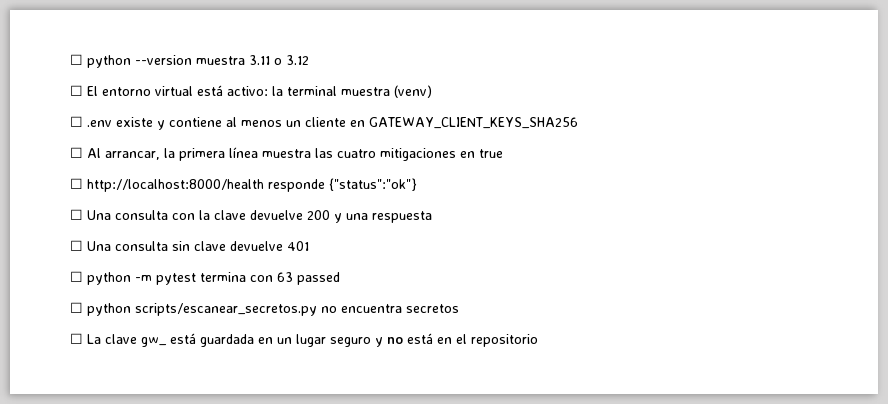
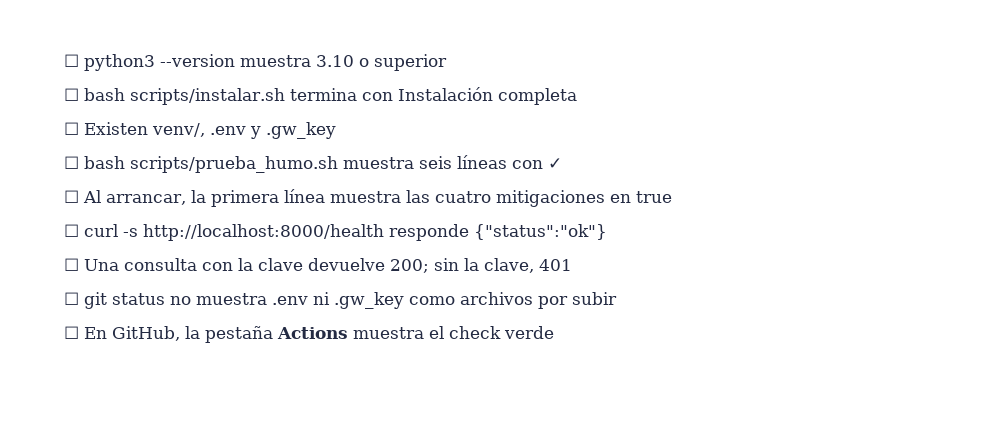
- ☐ python --version muestra 3.11 o 3.12
- ☐ El entorno virtual está activo: la terminal muestra (venv)
- ☐ .env existe y contiene al menos un cliente en GATEWAY_CLIENT_KEYS_SHA256
+ ☐ python3 --version muestra 3.10 o superior
+ ☐ bash scripts/instalar.sh termina con Instalación completa
+ ☐ Existen venv/, .env y .gw_key
+ ☐ bash scripts/prueba_humo.sh muestra seis líneas con ✓
- ☐ http://localhost:8000/health responde {"status":"ok"}
+ ☐ curl -s http://localhost:8000/health responde {"status":"ok"}
- ☐ Una consulta con la clave devuelve 200 y una respuesta
- ☐ Una consulta sin clave devuelve 401
- ☐ python -m pytest termina con 63 passed
- ☐ python scripts/escanear_secretos.py no encuentra secretos
- ☐ La clave gw_ está guardada en un lugar seguro y no está en el repositorio
+ ☐ Una consulta con la clave devuelve 200; sin la clave, 401
+ ☐ git status no muestra .env ni .gw_key como archivos por subir
+ ☐ En GitHub, la pestaña Actions muestra el check verde

